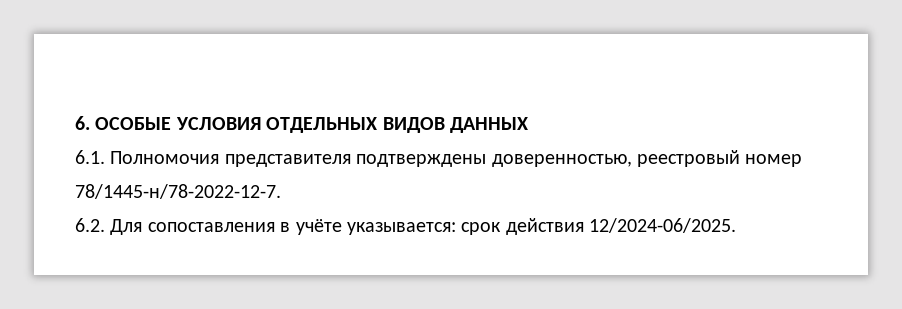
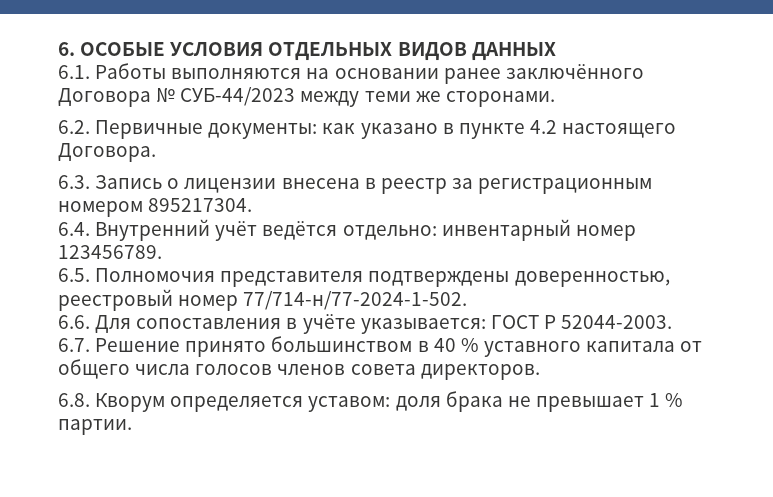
- 6.1. Полномочия представителя подтверждены доверенностью, реестровый номер 78/1445-н/78-2022-12-7.
- 6.2. Для сопоставления в учёте указывается: срок действия 12/2024-06/2025.
+ 6.1. Работы выполняются на основании ранее заключённого Договора № СУБ-44/2023 между теми же сторонами.
+ 6.2. Первичные документы: как указано в пункте 4.2 настоящего Договора.
+ 6.3. Запись о лицензии внесена в реестр за регистрационным номером 895217304.
+ 6.4. Внутренний учёт ведётся отдельно: инвентарный номер 123456789.
+ 6.5. Полномочия представителя подтверждены доверенностью, реестровый номер 77/714-н/77-2024-1-502.
+ 6.6. Для сопоставления в учёте указывается: ГОСТ Р 52044-2003.
+ 6.7. Решение принято большинством в 40 % уставного капитала от общего числа голосов членов совета директоров.
+ 6.8. Кворум определяется уставом: доля брака не превышает 1 % партии.

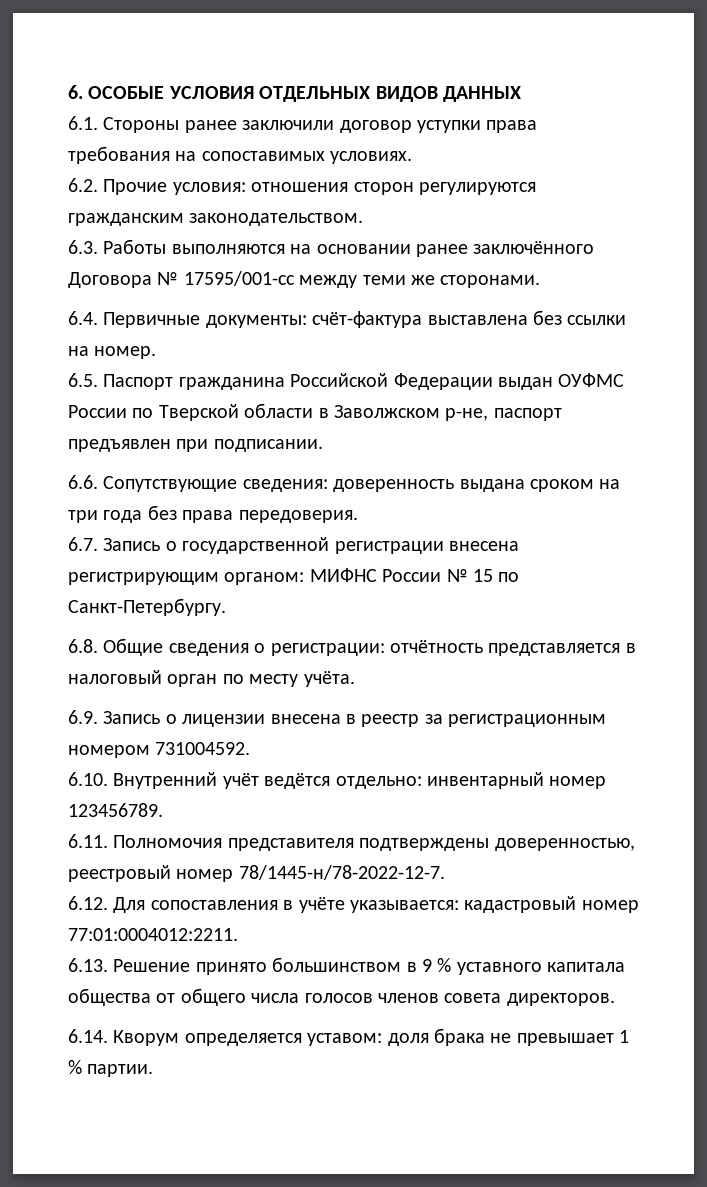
- 6.1. Работы выполняются на основании ранее заключённого Договора № СУБ-44/2023 между теми же сторонами.
+ 6.1. Стороны ранее заключили договор уступки права требования на сопоставимых условиях.
+ 6.2. Прочие условия: отношения сторон регулируются гражданским законодательством.
+ 6.3. Работы выполняются на основании ранее заключённого Договора № 17595/001-сс между теми же сторонами.
- 6.2. Первичные документы: как указано в пункте 4.2 настоящего Договора.
- 6.3. Запись о лицензии внесена в реестр за регистрационным номером 895217304.
- 6.4. Внутренний учёт ведётся отдельно: инвентарный номер 123456789.
+ 6.4. Первичные документы: счёт-фактура выставлена без ссылки на номер.
+ 6.5. Паспорт гражданина Российской Федерации выдан ОУФМС России по Тверской области в Заволжском р-не, паспорт предъявлен при подписании.
+ 6.6. Сопутствующие сведения: доверенность выдана сроком на три года без права передоверия.
+ 6.7. Запись о государственной регистрации внесена регистрирующим органом: МИФНС России № 15 по Санкт-Петербургу.
+ 6.8. Общие сведения о регистрации: отчётность представляется в налоговый орган по месту учёта.
+ 6.9. Запись о лицензии внесена в реестр за регистрационным номером 731004592.
+ 6.10. Внутренний учёт ведётся отдельно: инвентарный номер 123456789.
- 6.5. Полномочия представителя подтверждены доверенностью, реестровый номер 77/714-н/77-2024-1-502.
- 6.6. Для сопоставления в учёте указывается: ГОСТ Р 52044-2003.
- 6.7. Решение принято большинством в 40 % уставного капитала от общего числа голосов членов совета директоров.
+ 6.11. Полномочия представителя подтверждены доверенностью, реестровый номер 78/1445-н/78-2022-12-7.
+ 6.12. Для сопоставления в учёте указывается: кадастровый номер 77:01:0004012:2211.
+ 6.13. Решение принято большинством в 9 % уставного капитала общества от общего числа голосов членов совета директоров.
- 6.8. Кворум определяется уставом: доля брака не превышает 1 % партии.
+ 6.14. Кворум определяется уставом: доля брака не превышает 1 % партии.

